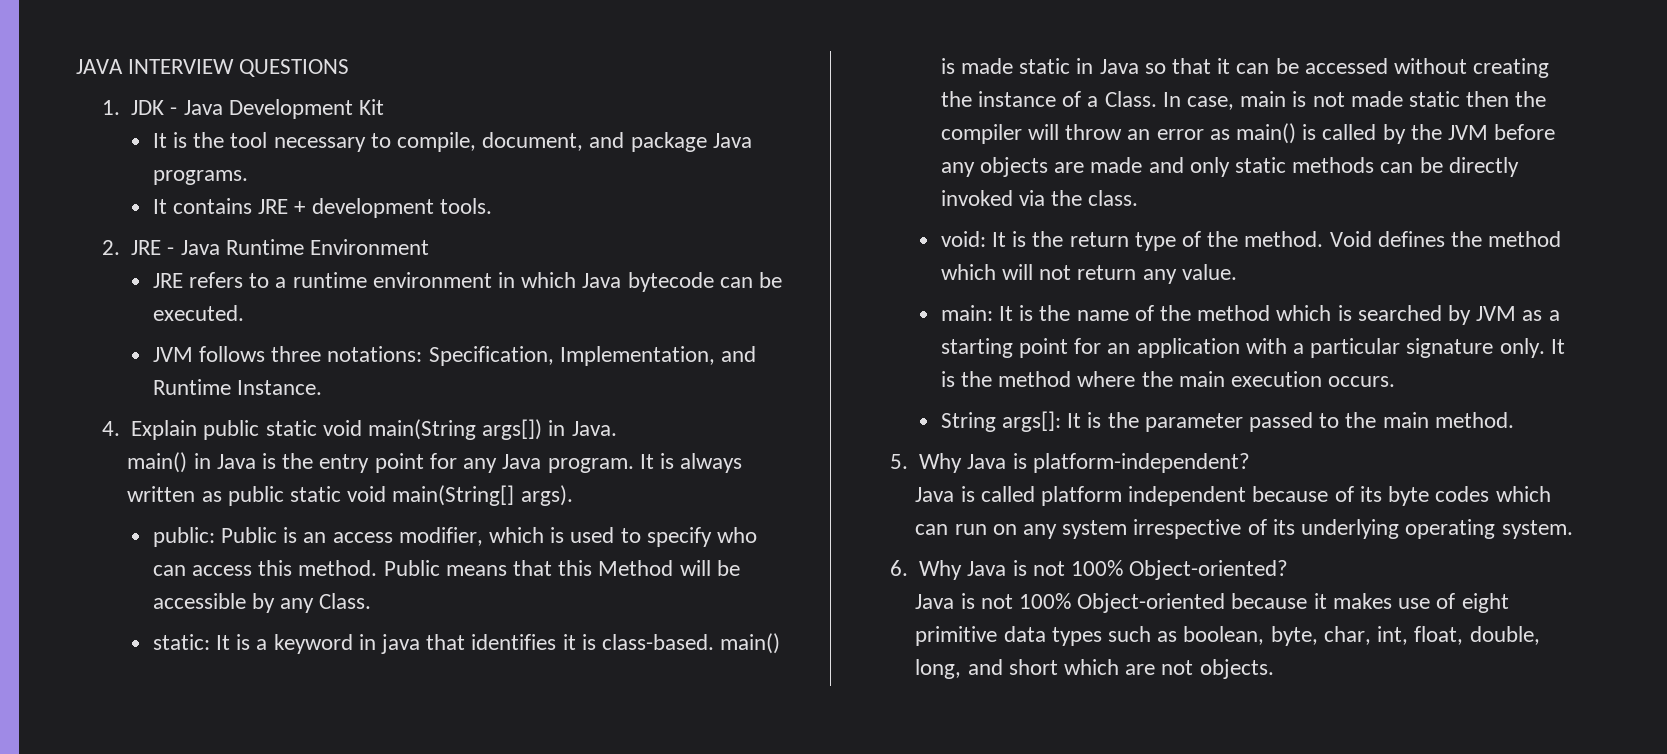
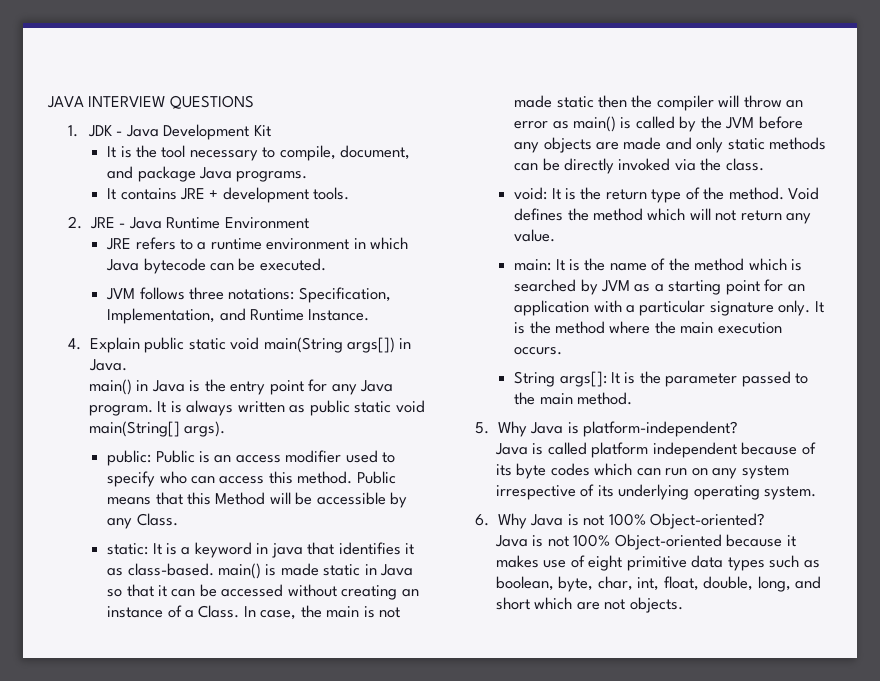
- public: Public is an access modifier, which is used to specify who can access this method.
+ public: Public is an access modifier used to specify who can access this method.
- static: It is a keyword in java that identifies it is class-based. main() is made static in Java so that it can be accessed without creating the instance of a Class.
+ static: It is a keyword in java that identifies it as class-based. main() is made static in Java so that it can be accessed without creating an instance of a Class.
- In case, main is not made static then the compiler will throw an error as main() is called by the JVM before any objects are made and only static methods can be directly invoked via the class.
+ In case, the main is not made static then the compiler will throw an error as main() is called by the JVM before any objects are made and only static methods can be directly invoked via the class.

